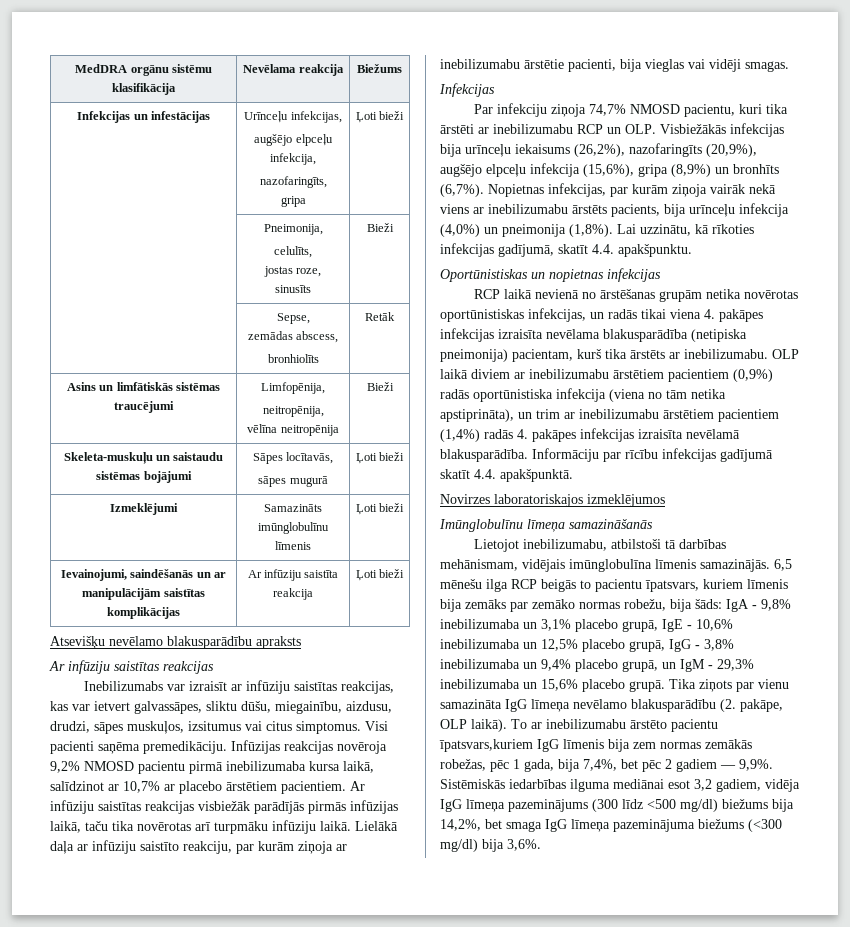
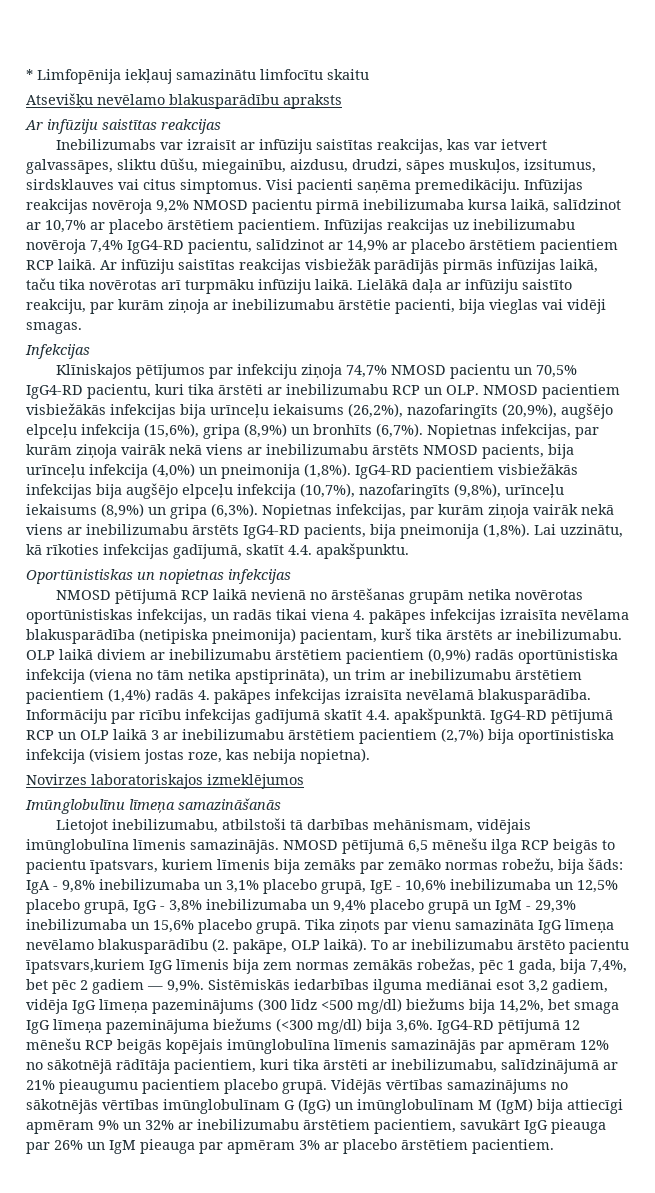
- MedDRA orgānu sistēmu klasifikācija | Nevēlama reakcija | Biežums
- Infekcijas un infestācijas | Urīnceļu infekcijas,
- augšējo elpceļu infekcija,
- nazofaringīts,
- gripa | Ļoti bieži
- | Pneimonija,
- celulīts,
- jostas roze,
- sinusīts | Bieži
- | Sepse,
- zemādas abscess,
- bronhiolīts | Retāk
- Asins un limfātiskās sistēmas traucējumi | Limfopēnija,
- neitropēnija,
- vēlīna neitropēnija | Bieži
- Skeleta-muskuļu un saistaudu sistēmas bojājumi | Sāpes locītavās,
- sāpes mugurā | Ļoti bieži
- Izmeklējumi | Samazināts imūnglobulīnu līmenis | Ļoti bieži
- Ievainojumi, saindēšanās un ar manipulācijām saistītas komplikācijas | Ar infūziju saistīta reakcija | Ļoti bieži
+ * Limfopēnija iekļauj samazinātu limfocītu skaitu
- Inebilizumabs var izraisīt ar infūziju saistītas reakcijas, kas var ietvert galvassāpes, sliktu dūšu, miegainību, aizdusu, drudzi, sāpes muskuļos, izsitumus vai citus simptomus.
+ Inebilizumabs var izraisīt ar infūziju saistītas reakcijas, kas var ietvert galvassāpes, sliktu dūšu, miegainību, aizdusu, drudzi, sāpes muskuļos, izsitumus, sirdsklauves vai citus simptomus.
+ Infūzijas reakcijas uz inebilizumabu novēroja 7,4% IgG4-RD pacientu, salīdzinot ar 14,9% ar placebo ārstētiem pacientiem RCP laikā.
- Par infekciju ziņoja 74,7% NMOSD pacientu, kuri tika ārstēti ar inebilizumabu RCP un OLP. Visbiežākās infekcijas bija urīnceļu iekaisums (26,2%), nazofaringīts (20,9%), augšējo elpceļu infekcija (15,6%), gripa (8,9%) un bronhīts (6,7%).
+ Klīniskajos pētījumos par infekciju ziņoja 74,7% NMOSD pacientu un 70,5% IgG4-RD pacientu, kuri tika ārstēti ar inebilizumabu RCP un OLP. NMOSD pacientiem visbiežākās infekcijas bija urīnceļu iekaisums (26,2%), nazofaringīts (20,9%), augšējo elpceļu infekcija (15,6%), gripa (8,9%) un bronhīts (6,7%).
- Nopietnas infekcijas, par kurām ziņoja vairāk nekā viens ar inebilizumabu ārstēts pacients, bija urīnceļu infekcija (4,0%) un pneimonija (1,8%).
+ Nopietnas infekcijas, par kurām ziņoja vairāk nekā viens ar inebilizumabu ārstēts NMOSD pacients, bija urīnceļu infekcija (4,0%) un pneimonija (1,8%).
+ IgG4-RD pacientiem visbiežākās infekcijas bija augšējo elpceļu infekcija (10,7%), nazofaringīts (9,8%), urīnceļu iekaisums (8,9%) un gripa (6,3%). Nopietnas infekcijas, par kurām ziņoja vairāk nekā viens ar inebilizumabu ārstēts IgG4-RD pacients, bija pneimonija (1,8%).
- RCP laikā nevienā no ārstēšanas grupām netika novērotas oportūnistiskas infekcijas, un radās tikai viena 4. pakāpes infekcijas izraisīta nevēlama blakusparādība (netipiska pneimonija) pacientam, kurš tika ārstēts ar inebilizumabu.
+ NMOSD pētījumā RCP laikā nevienā no ārstēšanas grupām netika novērotas oportūnistiskas infekcijas, un radās tikai viena 4. pakāpes infekcijas izraisīta nevēlama blakusparādība (netipiska pneimonija) pacientam, kurš tika ārstēts ar inebilizumabu.
+ IgG4-RD pētījumā RCP un OLP laikā 3 ar inebilizumabu ārstētiem pacientiem (2,7%) bija oportīnistiska infekcija (visiem jostas roze, kas nebija nopietna).
- 6,5 mēnešu ilga RCP beigās to pacientu īpatsvars, kuriem līmenis bija zemāks par zemāko normas robežu, bija šāds: IgA - 9,8% inebilizumaba un 3,1% placebo grupā, IgE - 10,6% inebilizumaba un 12,5% placebo grupā, IgG - 3,8% inebilizumaba un 9,4% placebo grupā, un IgM - 29,3% inebilizumaba un 15,6% placebo grupā.
+ NMOSD pētījumā 6,5 mēnešu ilga RCP beigās to pacientu īpatsvars, kuriem līmenis bija zemāks par zemāko normas robežu, bija šāds: IgA - 9,8% inebilizumaba un 3,1% placebo grupā, IgE - 10,6% inebilizumaba un 12,5% placebo grupā, IgG - 3,8% inebilizumaba un 9,4% placebo grupā un IgM - 29,3% inebilizumaba un 15,6% placebo grupā.
+ IgG4-RD pētījumā 12 mēnešu RCP beigās kopējais imūnglobulīna līmenis samazinājās par apmēram 12% no sākotnējā rādītāja pacientiem, kuri tika ārstēti ar inebilizumabu, salīdzinājumā ar 21% pieaugumu pacientiem placebo grupā. Vidējās vērtības samazinājums no sākotnējās vērtības imūnglobulīnam G (IgG) un imūnglobulīnam M (IgM) bija attiecīgi apmēram 9% un 32% ar inebilizumabu ārstētiem pacientiem, savukārt IgG pieauga par 26% un IgM pieauga par apmēram 3% ar placebo ārstētiem pacientiem.

